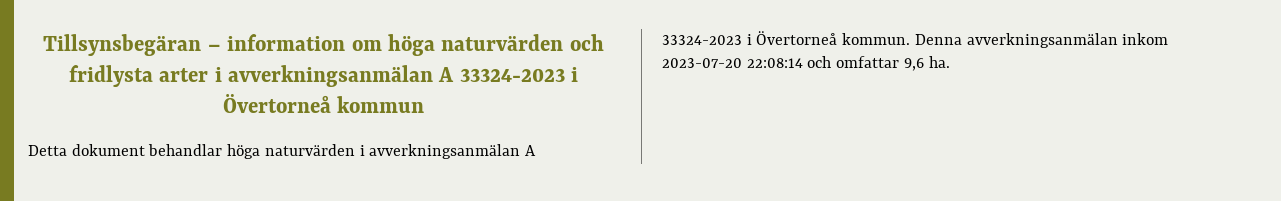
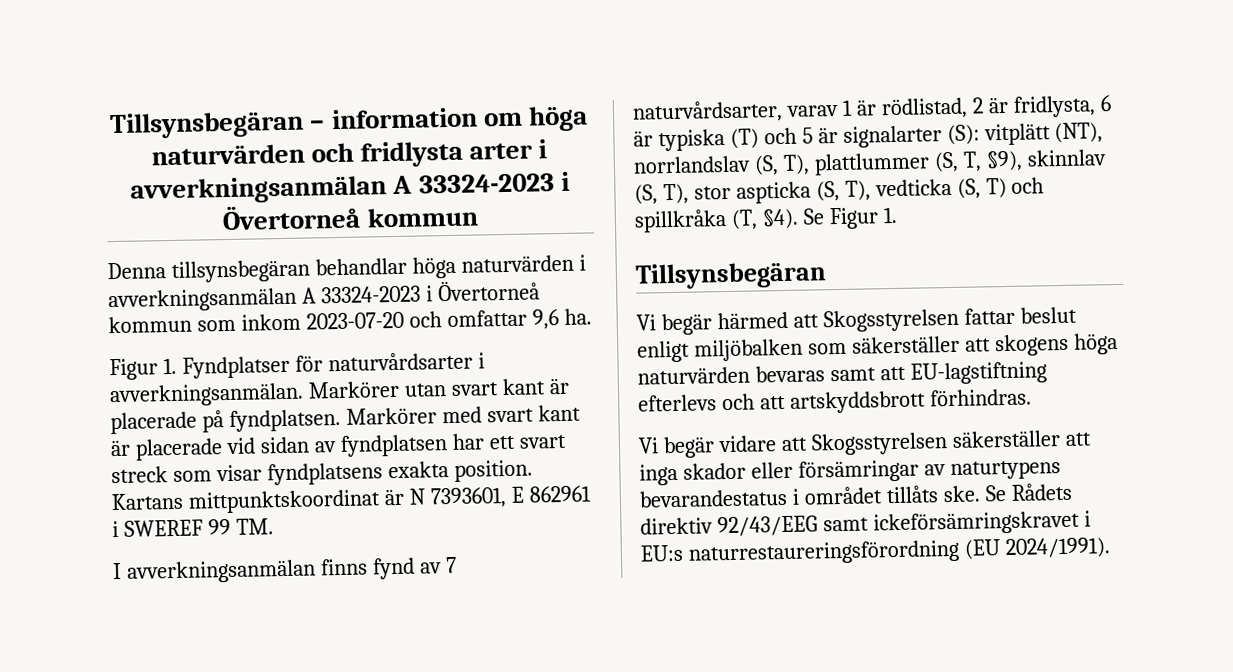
- Detta dokument behandlar höga naturvärden i avverkningsanmälan A 33324-2023 i Övertorneå kommun. Denna avverkningsanmälan inkom 2023-07-20 22:08:14 och omfattar 9,6 ha.
+ Denna tillsynsbegäran behandlar höga naturvärden i avverkningsanmälan A 33324-2023 i Övertorneå kommun som inkom 2023-07-20 och omfattar 9,6 ha.
+ Figur 1. Fyndplatser för naturvårdsarter i avverkningsanmälan. Markörer utan svart kant är placerade på fyndplatsen. Markörer med svart kant är placerade vid sidan av fyndplatsen har ett svart streck som visar fyndplatsens exakta position. Kartans mittpunktskoordinat är N 7393601, E 862961 i SWEREF 99 TM.
+ I avverkningsanmälan finns fynd av 7 naturvårdsarter, varav 1 är rödlistad, 2 är fridlysta, 6 är typiska (T) och 5 är signalarter (S): vitplätt (NT), norrlandslav (S, T), plattlummer (S, T, §9), skinnlav (S, T), stor aspticka (S, T), vedticka (S, T) och spillkråka (T, §4). Se Figur 1.
+ Tillsynsbegäran
+ Vi begär härmed att Skogsstyrelsen fattar beslut enligt miljöbalken som säkerställer att skogens höga naturvärden bevaras samt att EU-lagstiftning efterlevs och att artskyddsbrott förhindras.
+ Vi begär vidare att Skogsstyrelsen säkerställer att inga skador eller försämringar av naturtypens bevarandestatus i området tillåts ske. Se Rådets direktiv 92/43/EEG samt ickeförsämringskravet i EU:s naturrestaureringsförordning (EU 2024/1991).

